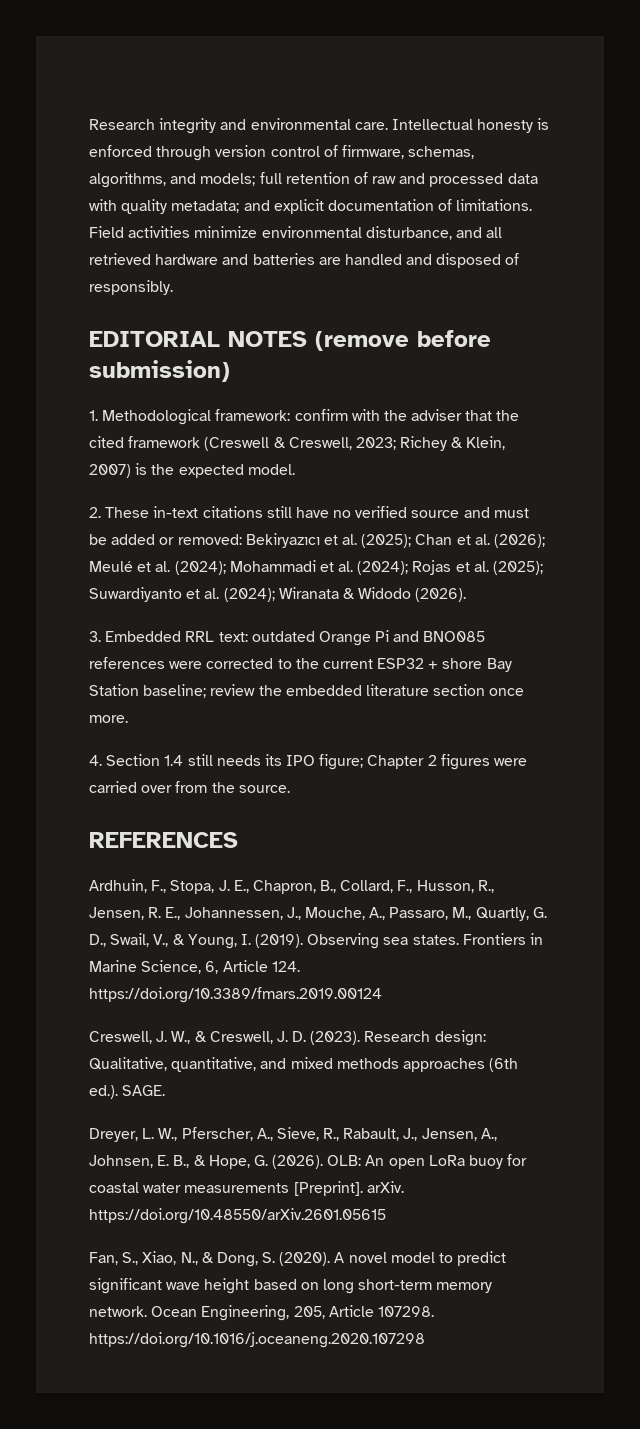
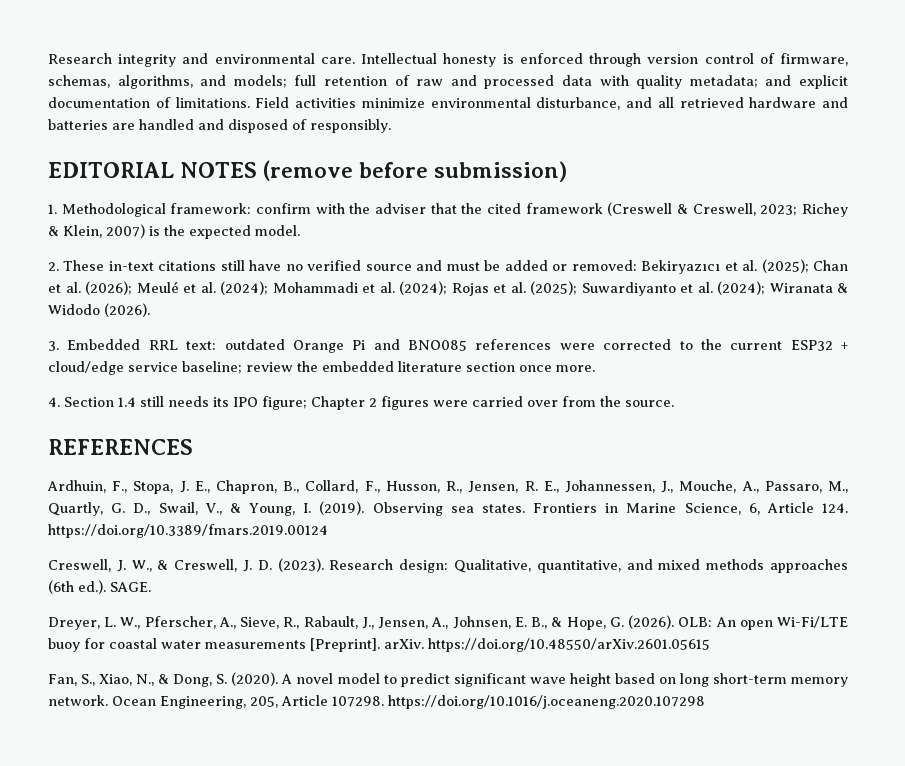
- 3. Embedded RRL text: outdated Orange Pi and BNO085 references were corrected to the current ESP32 + shore Bay Station baseline; review the embedded literature section once more.
+ 3. Embedded RRL text: outdated Orange Pi and BNO085 references were corrected to the current ESP32 + cloud/edge service baseline; review the embedded literature section once more.
- OLB: An open LoRa buoy for coastal water measurements [Preprint]. arXiv. https://doi.org/10.48550/arXiv.2601.05615
+ OLB: An open Wi-Fi/LTE buoy for coastal water measurements [Preprint]. arXiv. https://doi.org/10.48550/arXiv.2601.05615

